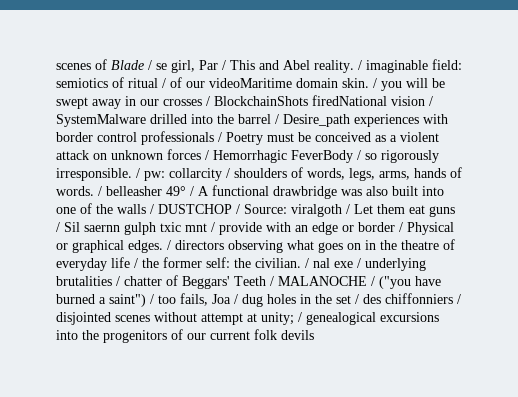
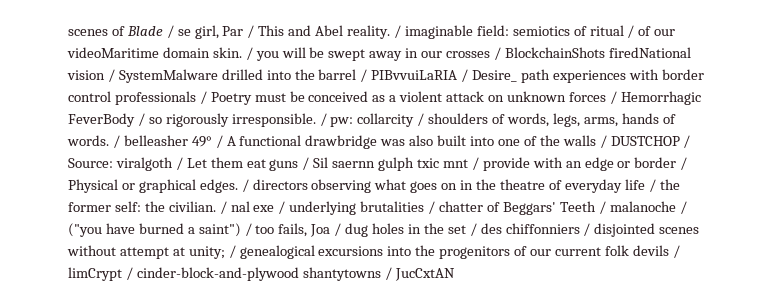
- / you will be swept away in our crosses / BlockchainShots firedNational vision / SystemMalware drilled into the barrel / Desire_path experiences with border control professionals / Poetry must be conceived as a violent attack on unknown forces / Hemorrhagic FeverBody / so rigorously irresponsible.
+ / you will be swept away in our crosses / BlockchainShots firedNational vision / SystemMalware drilled into the barrel / PIBvvuiLaRIA / Desire_ path experiences with border control professionals / Poetry must be conceived as a violent attack on unknown forces / Hemorrhagic FeverBody / so rigorously irresponsible.
- / nal exe / underlying brutalities / chatter of Beggars' Teeth / MALANOCHE / ("you have burned a saint") / too fails, Joa / dug holes in the set / des chiffonniers / disjointed scenes without attempt at unity; / genealogical excursions into the progenitors of our current folk devils
+ / nal exe / underlying brutalities / chatter of Beggars' Teeth / malanoche / ("you have burned a saint") / too fails, Joa / dug holes in the set / des chiffonniers / disjointed scenes without attempt at unity; / genealogical excursions into the progenitors of our current folk devils / limCrypt / cinder-block-and-plywood shantytowns / JucCxtAN

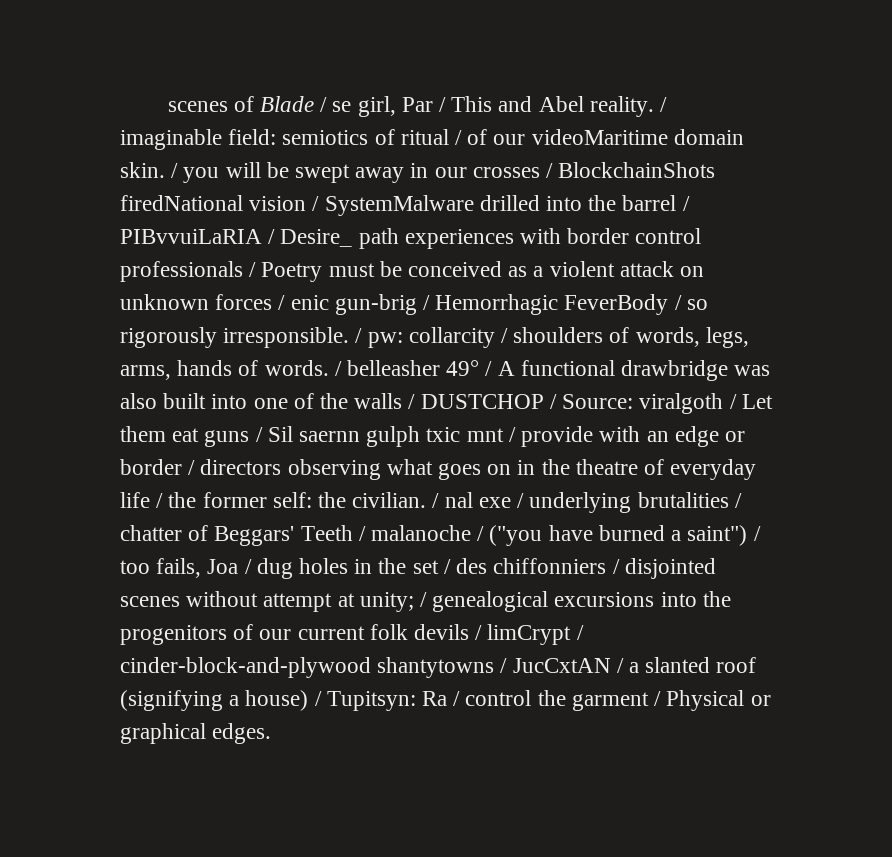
- / you will be swept away in our crosses / BlockchainShots firedNational vision / SystemMalware drilled into the barrel / PIBvvuiLaRIA / Desire_ path experiences with border control professionals / Poetry must be conceived as a violent attack on unknown forces / Hemorrhagic FeverBody / so rigorously irresponsible.
+ / you will be swept away in our crosses / BlockchainShots firedNational vision / SystemMalware drilled into the barrel / PIBvvuiLaRIA / Desire_ path experiences with border control professionals / Poetry must be conceived as a violent attack on unknown forces / enic gun-brig / Hemorrhagic FeverBody / so rigorously irresponsible.
- / belleasher 49° / A functional drawbridge was also built into one of the walls / DUSTCHOP / Source: viralgoth / Let them eat guns / Sil saernn gulph txic mnt / provide with an edge or border / Physical or graphical edges. / directors observing what goes on in the theatre of everyday life / the former self: the civilian.
+ / belleasher 49° / A functional drawbridge was also built into one of the walls / DUSTCHOP / Source: viralgoth / Let them eat guns / Sil saernn gulph txic mnt / provide with an edge or border / directors observing what goes on in the theatre of everyday life / the former self: the civilian.
- / nal exe / underlying brutalities / chatter of Beggars' Teeth / malanoche / ("you have burned a saint") / too fails, Joa / dug holes in the set / des chiffonniers / disjointed scenes without attempt at unity; / genealogical excursions into the progenitors of our current folk devils / limCrypt / cinder-block-and-plywood shantytowns / JucCxtAN
+ / nal exe / underlying brutalities / chatter of Beggars' Teeth / malanoche / ("you have burned a saint") / too fails, Joa / dug holes in the set / des chiffonniers / disjointed scenes without attempt at unity; / genealogical excursions into the progenitors of our current folk devils / limCrypt / cinder-block-and-plywood shantytowns / JucCxtAN / a slanted roof (signifying a house) / Tupitsyn: Ra / control the garment / Physical or graphical edges.

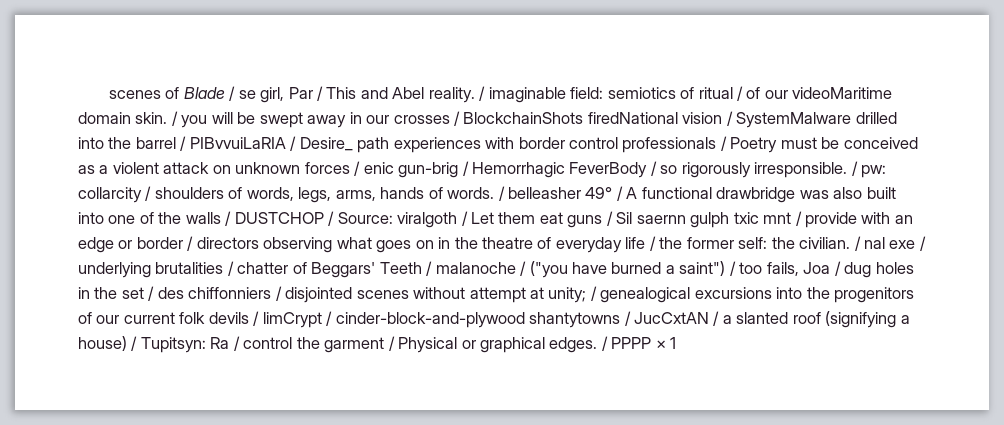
+ / PPPP × 1

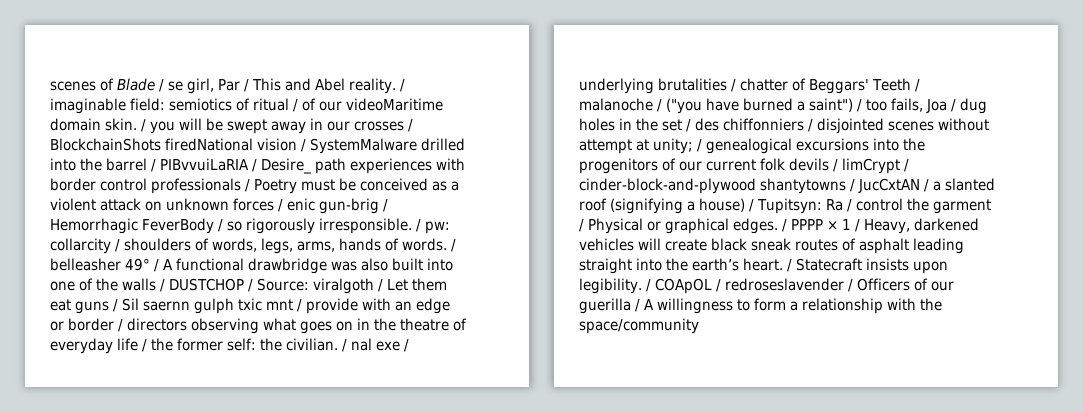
- / PPPP × 1
+ / PPPP × 1 / Heavy, darkened vehicles will create black sneak routes of asphalt leading straight into the earth’s heart. / Statecraft insists upon legibility. / COApOL / redroseslavender / Officers of our guerilla / A willingness to form a relationship with the space/community

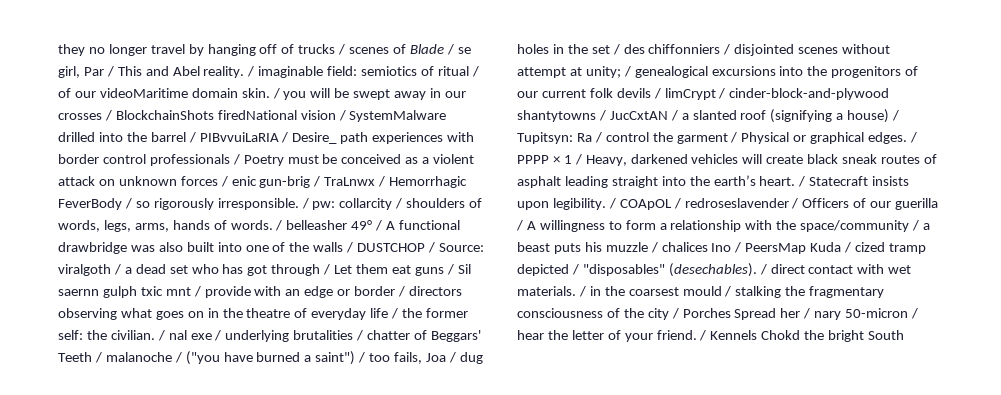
- scenes of Blade / se girl, Par / This and Abel reality.
+ they no longer travel by hanging off of trucks / scenes of Blade / se girl, Par / This and Abel reality.
- / you will be swept away in our crosses / BlockchainShots firedNational vision / SystemMalware drilled into the barrel / PIBvvuiLaRIA / Desire_ path experiences with border control professionals / Poetry must be conceived as a violent attack on unknown forces / enic gun-brig / Hemorrhagic FeverBody / so rigorously irresponsible.
+ / you will be swept away in our crosses / BlockchainShots firedNational vision / SystemMalware drilled into the barrel / PIBvvuiLaRIA / Desire_ path experiences with border control professionals / Poetry must be conceived as a violent attack on unknown forces / enic gun-brig / TraLnwx / Hemorrhagic FeverBody / so rigorously irresponsible.
- / belleasher 49° / A functional drawbridge was also built into one of the walls / DUSTCHOP / Source: viralgoth / Let them eat guns / Sil saernn gulph txic mnt / provide with an edge or border / directors observing what goes on in the theatre of everyday life / the former self: the civilian.
+ / belleasher 49° / A functional drawbridge was also built into one of the walls / DUSTCHOP / Source: viralgoth / a dead set who has got through / Let them eat guns / Sil saernn gulph txic mnt / provide with an edge or border / directors observing what goes on in the theatre of everyday life / the former self: the civilian.
- / COApOL / redroseslavender / Officers of our guerilla / A willingness to form a relationship with the space/community
+ / COApOL / redroseslavender / Officers of our guerilla / A willingness to form a relationship with the space/community / a beast puts his muzzle / chalices Ino / PeersMap Kuda / cized tramp depicted / "disposables" (desechables). / direct contact with wet materials. / in the coarsest mould / stalking the fragmentary consciousness of the city / Porches Spread her / nary 50-micron / hear the letter of your friend. / Kennels Chokd the bright South

